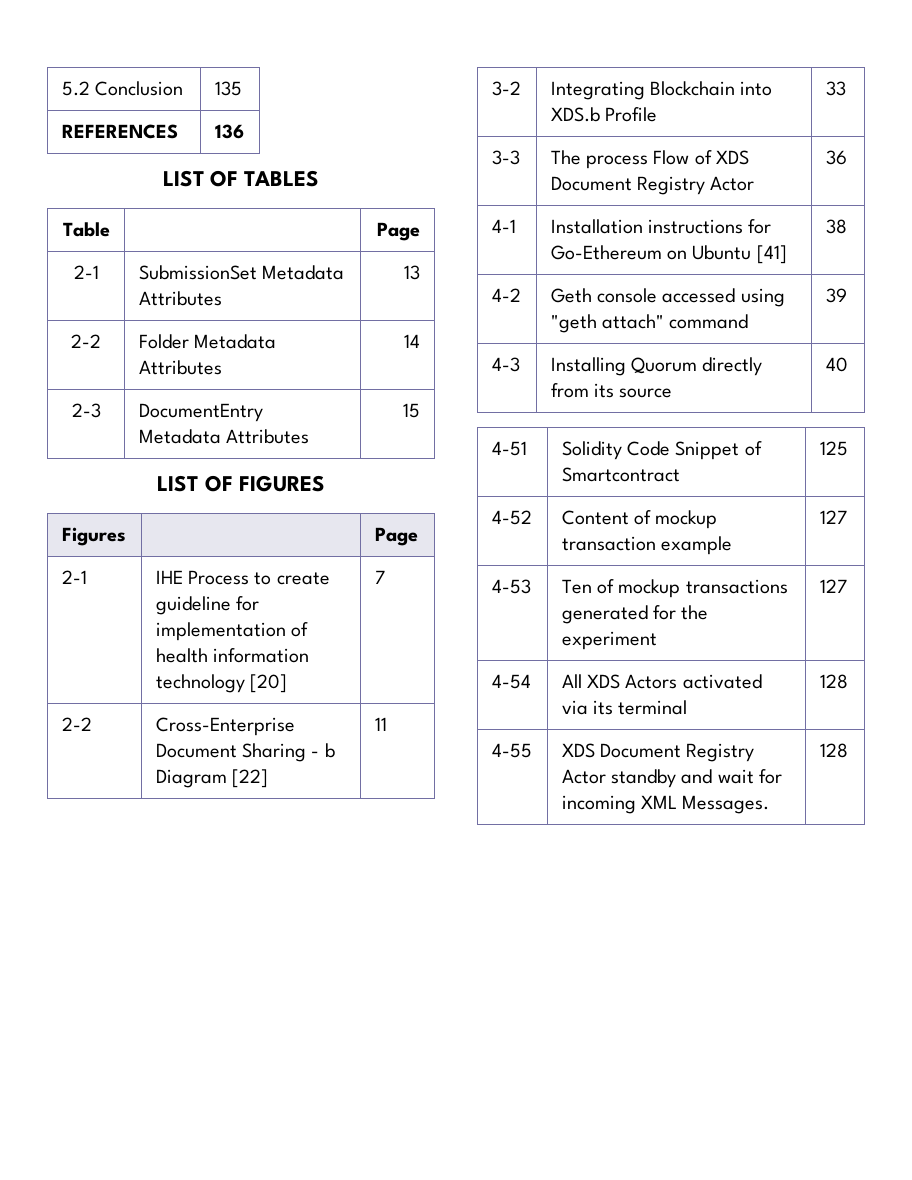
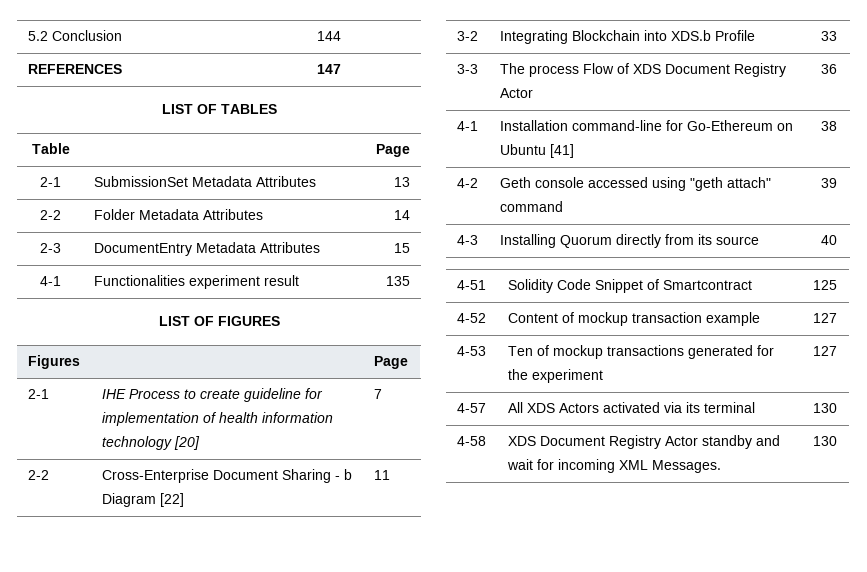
- 5.2 Conclusion | 135
+ 5.2 Conclusion | 144
- REFERENCES | 136
+ REFERENCES | 147
+ 4-1 | Functionalities experiment result | 135
- 4-1 | Installation instructions for Go-Ethereum on Ubuntu [41] | 38
+ 4-1 | Installation command-line for Go-Ethereum on Ubuntu [41] | 38
- 4-54 | All XDS Actors activated via its terminal | 128
- 4-55 | XDS Document Registry Actor standby and wait for incoming XML Messages. | 128
+ 4-57 | All XDS Actors activated via its terminal | 130
+ 4-58 | XDS Document Registry Actor standby and wait for incoming XML Messages. | 130

